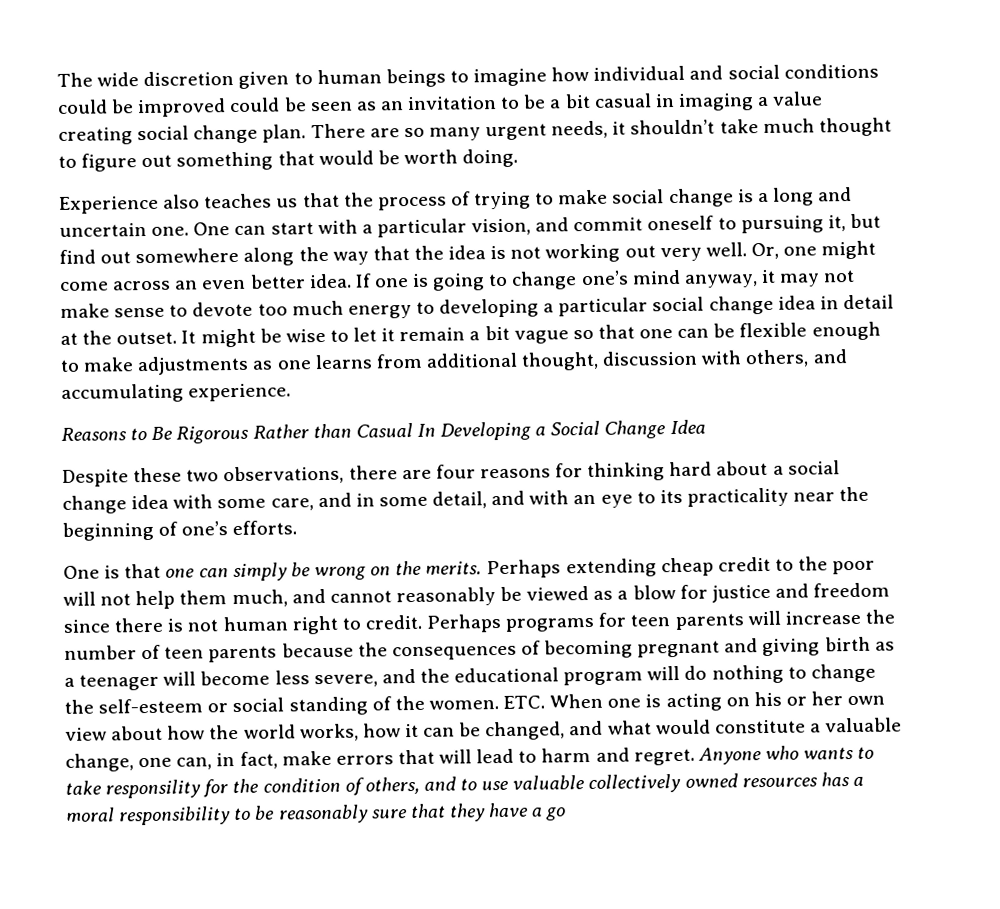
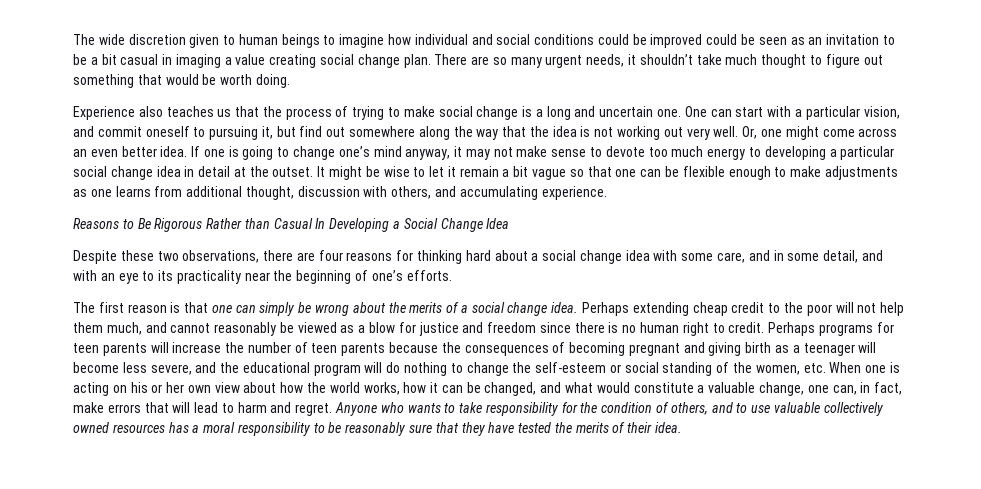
- One is that one can simply be wrong on the merits.
+ The first reason is that one can simply be wrong about the merits of a social change idea.
- Perhaps extending cheap credit to the poor will not help them much, and cannot reasonably be viewed as a blow for justice and freedom since there is not human right to credit.
+ Perhaps extending cheap credit to the poor will not help them much, and cannot reasonably be viewed as a blow for justice and freedom since there is no human right to credit.
- Perhaps programs for teen parents will increase the number of teen parents because the consequences of becoming pregnant and giving birth as a teenager will become less severe, and the educational program will do nothing to change the self-esteem or social standing of the women. ETC. When one is acting on his or her own view about how the world works, how it can be changed, and what would constitute a valuable change, one can, in fact, make errors that will lead to harm and regret.
+ Perhaps programs for teen parents will increase the number of teen parents because the consequences of becoming pregnant and giving birth as a teenager will become less severe, and the educational program will do nothing to change the self-esteem or social standing of the women, etc. When one is acting on his or her own view about how the world works, how it can be changed, and what would constitute a valuable change, one can, in fact, make errors that will lead to harm and regret.
- Anyone who wants to take responsility for the condition of others, and to use valuable collectively owned resources has a moral responsibility to be reasonably sure that they have a go
+ Anyone who wants to take responsibility for the condition of others, and to use valuable collectively owned resources has a moral responsibility to be reasonably sure that they have tested the merits of their idea.

